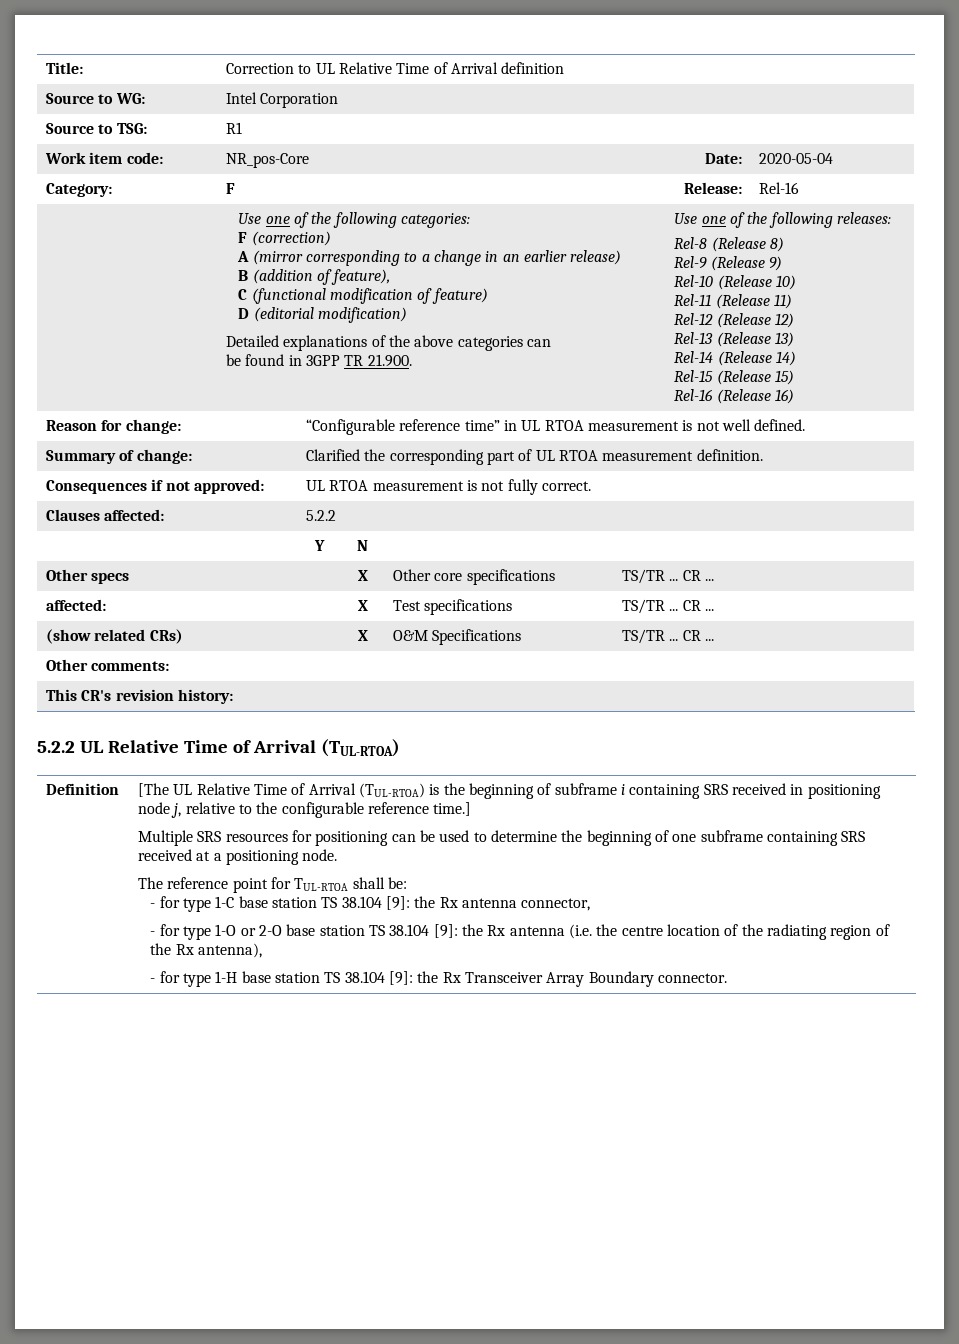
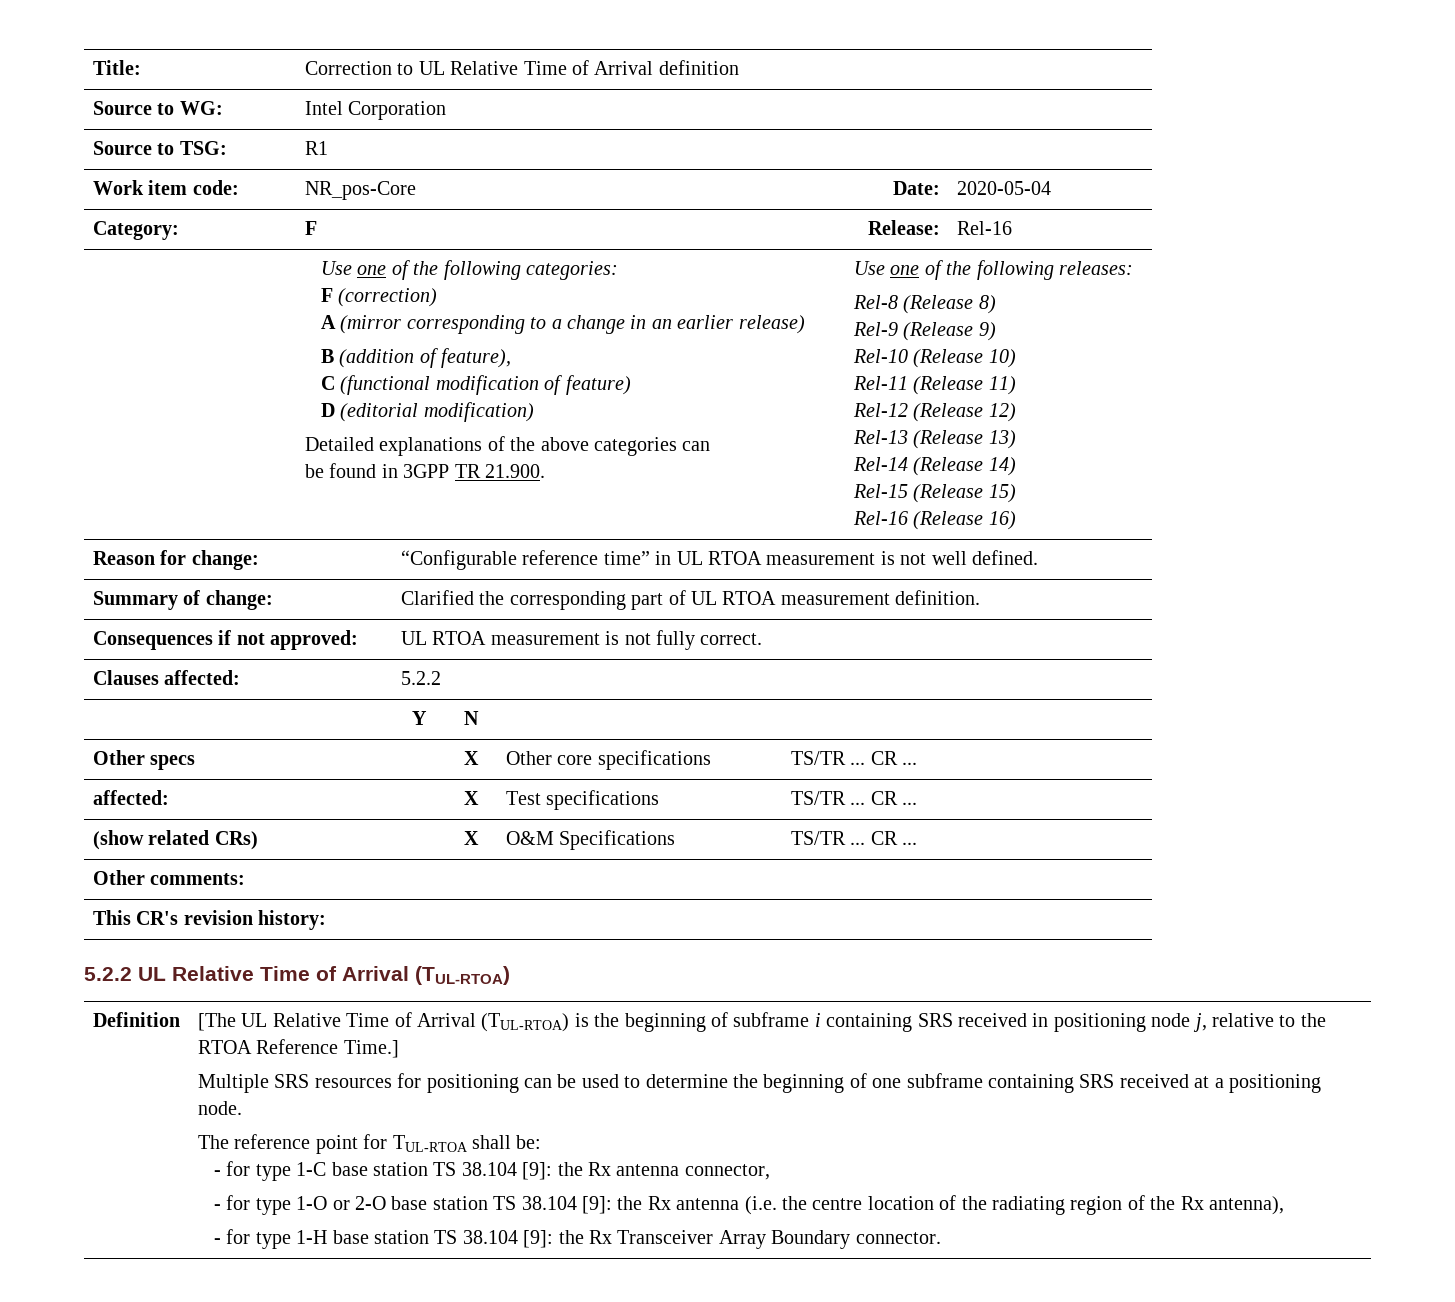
- [The UL Relative Time of Arrival (TUL-RTOA) is the beginning of subframe i containing SRS received in positioning node j, relative to the configurable reference time.]
+ [The UL Relative Time of Arrival (TUL-RTOA) is the beginning of subframe i containing SRS received in positioning node j, relative to the RTOA Reference Time.]

